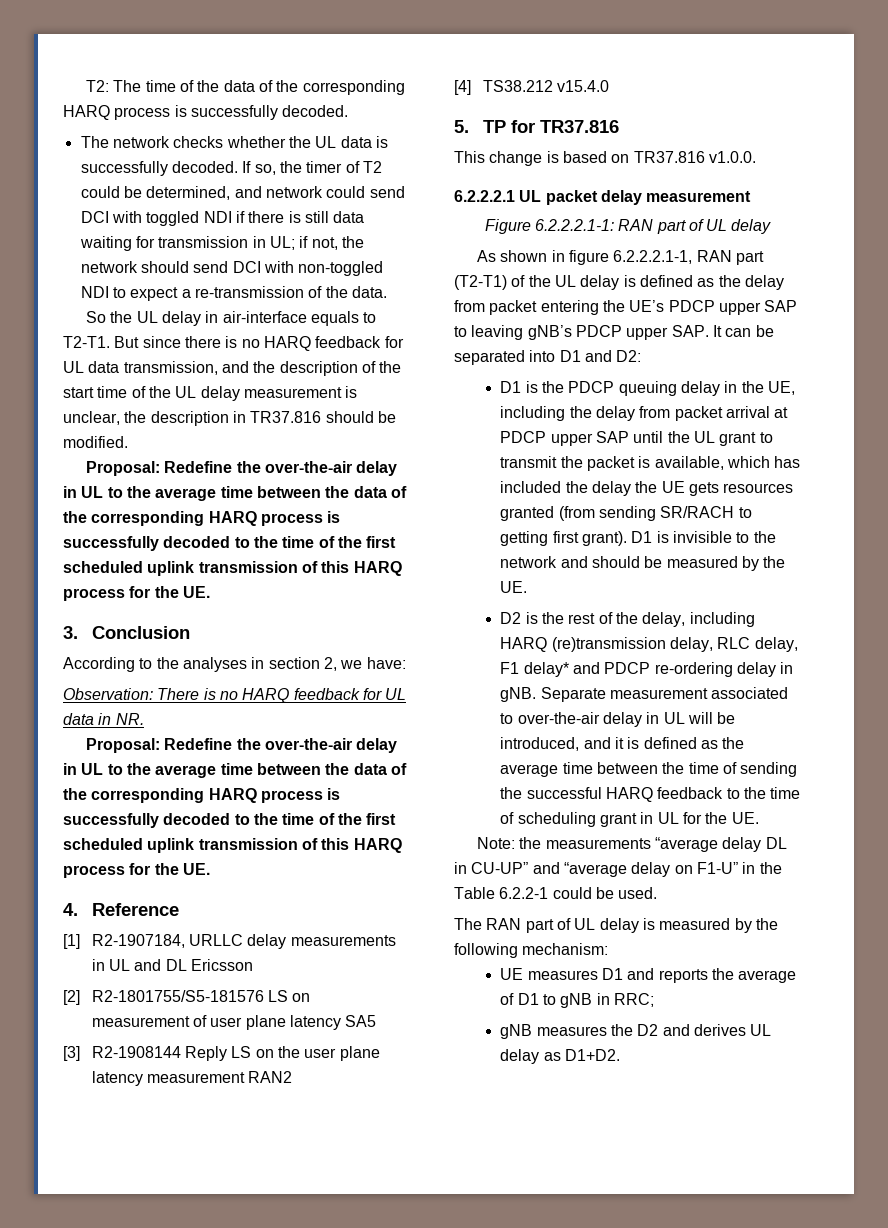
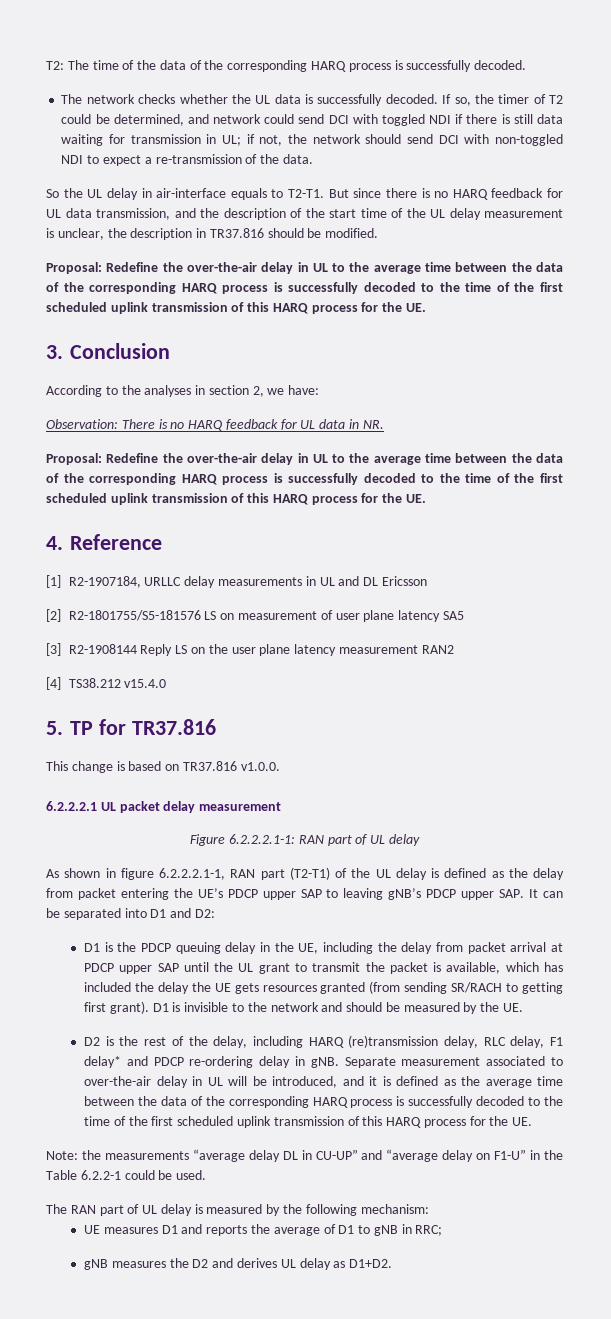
- Separate measurement associated to over-the-air delay in UL will be introduced, and it is defined as the average time between the time of sending the successful HARQ feedback to the time of scheduling grant in UL for the UE.
+ Separate measurement associated to over-the-air delay in UL will be introduced, and it is defined as the average time between the data of the corresponding HARQ process is successfully decoded to the time of the first scheduled uplink transmission of this HARQ process for the UE.

